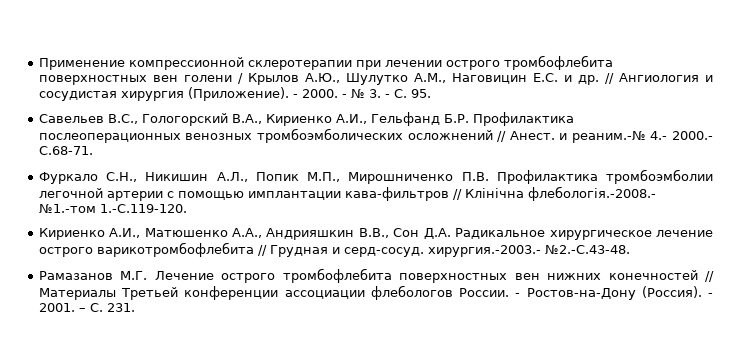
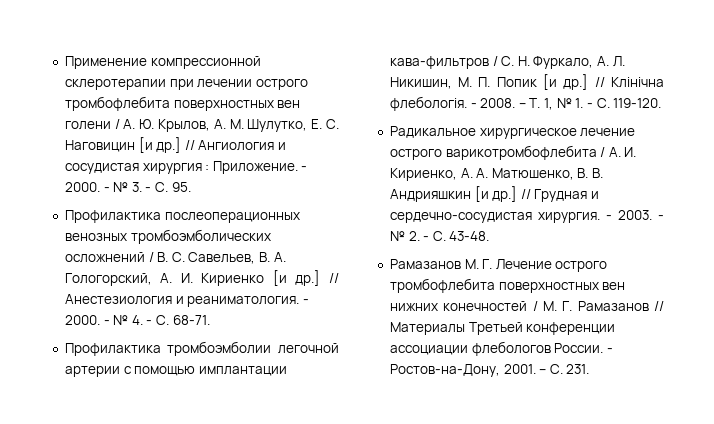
- Применение компрессионной склеротерапии при лечении острого тромбофлебита поверхностных вен голени / Крылов А.Ю., Шулутко А.М., Наговицин Е.С. и др. // Ангиология и сосудистая хирургия (Приложение).
+ Применение компрессионной склеротерапии при лечении острого тромбофлебита поверхностных вен голени / А. Ю. Крылов, А. М. Шулутко, Е. С. Наговицин [и др.] // Ангиология и сосудистая хирургия : Приложение.
- Савельев B.C., Гологорский В.А., Кириенко А.И., Гельфанд Б.Р. Профилактика послеоперационных венозных тромбоэмболических осложнений // Анест. и реаним.-№ 4.- 2000.- С.68-71.
- Фуркало С.Н., Никишин А.Л., Попик М.П., Мирошниченко П.В. Профилактика тромбоэмболии легочной артерии с помощью имплантации кава-фильтров // Клінічна флебологія.-2008.- №1.-том 1.-С.119-120.
- Кириенко А.И., Матюшенко А.А., Андрияшкин В.В., Сон Д.А. Радикальное хирургическое лечение острого варикотромбофлебита // Грудная и серд-сосуд. хирургия.-2003.- №2.-С.43-48.
- Рамазанов М.Г. Лечение острого тромбофлебита поверхностных вен нижних конечностей // Материалы Третьей конференции ассоциации флебологов России.
+ Профилактика послеоперационных венозных тромбоэмболических осложнений / B. C. Савельев, В. А. Гологорский, А. И. Кириенко [и др.] // Анестезиология и реаниматология. - 2000. - № 4. - С. 68-71.
+ Профилактика тромбоэмболии легочной артерии с помощью имплантации кава-фильтров / С. Н. Фуркало, А. Л. Никишин, М. П. Попик [и др.] // Клінічна флебологія. - 2008. – Т. 1, № 1. - С. 119-120.
+ Радикальное хирургическое лечение острого варикотромбофлебита / А. И. Кириенко, А. А. Матюшенко, В. В. Андрияшкин [и др.] // Грудная и сердечно-сосудистая хирургия. - 2003. - № 2. - С. 43-48.
+ Рамазанов М. Г. Лечение острого тромбофлебита поверхностных вен нижних конечностей / М. Г. Рамазанов // Материалы Третьей конференции ассоциации флебологов России.
- - Ростов-на-Дону (Россия). - 2001.
+ - Ростов-на-Дону, 2001.

